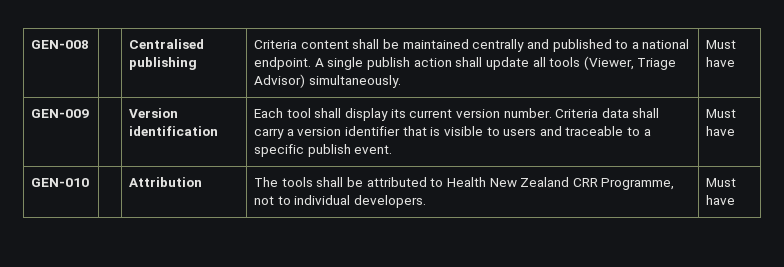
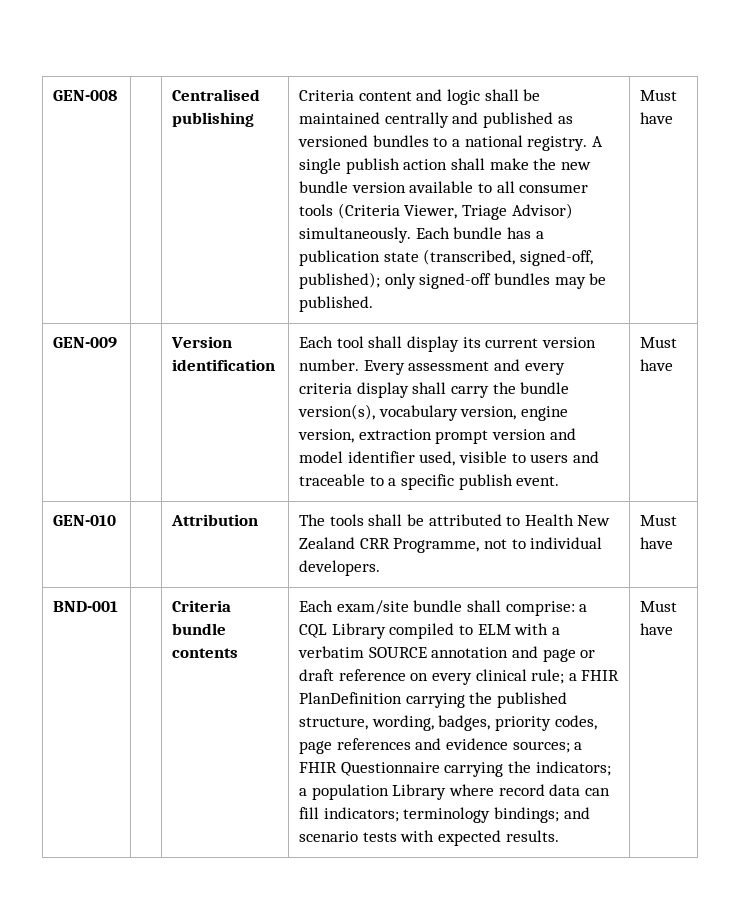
- Criteria content shall be maintained centrally and published to a national endpoint.
+ Criteria content and logic shall be maintained centrally and published as versioned bundles to a national registry.
- A single publish action shall update all tools (Viewer, Triage Advisor) simultaneously.
+ A single publish action shall make the new bundle version available to all consumer tools (Criteria Viewer, Triage Advisor) simultaneously. Each bundle has a publication state (transcribed, signed-off, published); only signed-off bundles may be published.
- Criteria data shall carry a version identifier that is visible to users and traceable to a specific publish event.
+ Every assessment and every criteria display shall carry the bundle version(s), vocabulary version, engine version, extraction prompt version and model identifier used, visible to users and traceable to a specific publish event.
+ BND-001 | | Criteria bundle contents | Each exam/site bundle shall comprise: a CQL Library compiled to ELM with a verbatim SOURCE annotation and page or draft reference on every clinical rule; a FHIR PlanDefinition carrying the published structure, wording, badges, priority codes, page references and evidence sources; a FHIR Questionnaire carrying the indicators; a population Library where record data can fill indicators; terminology bindings; and scenario tests with expected results. | Must have

